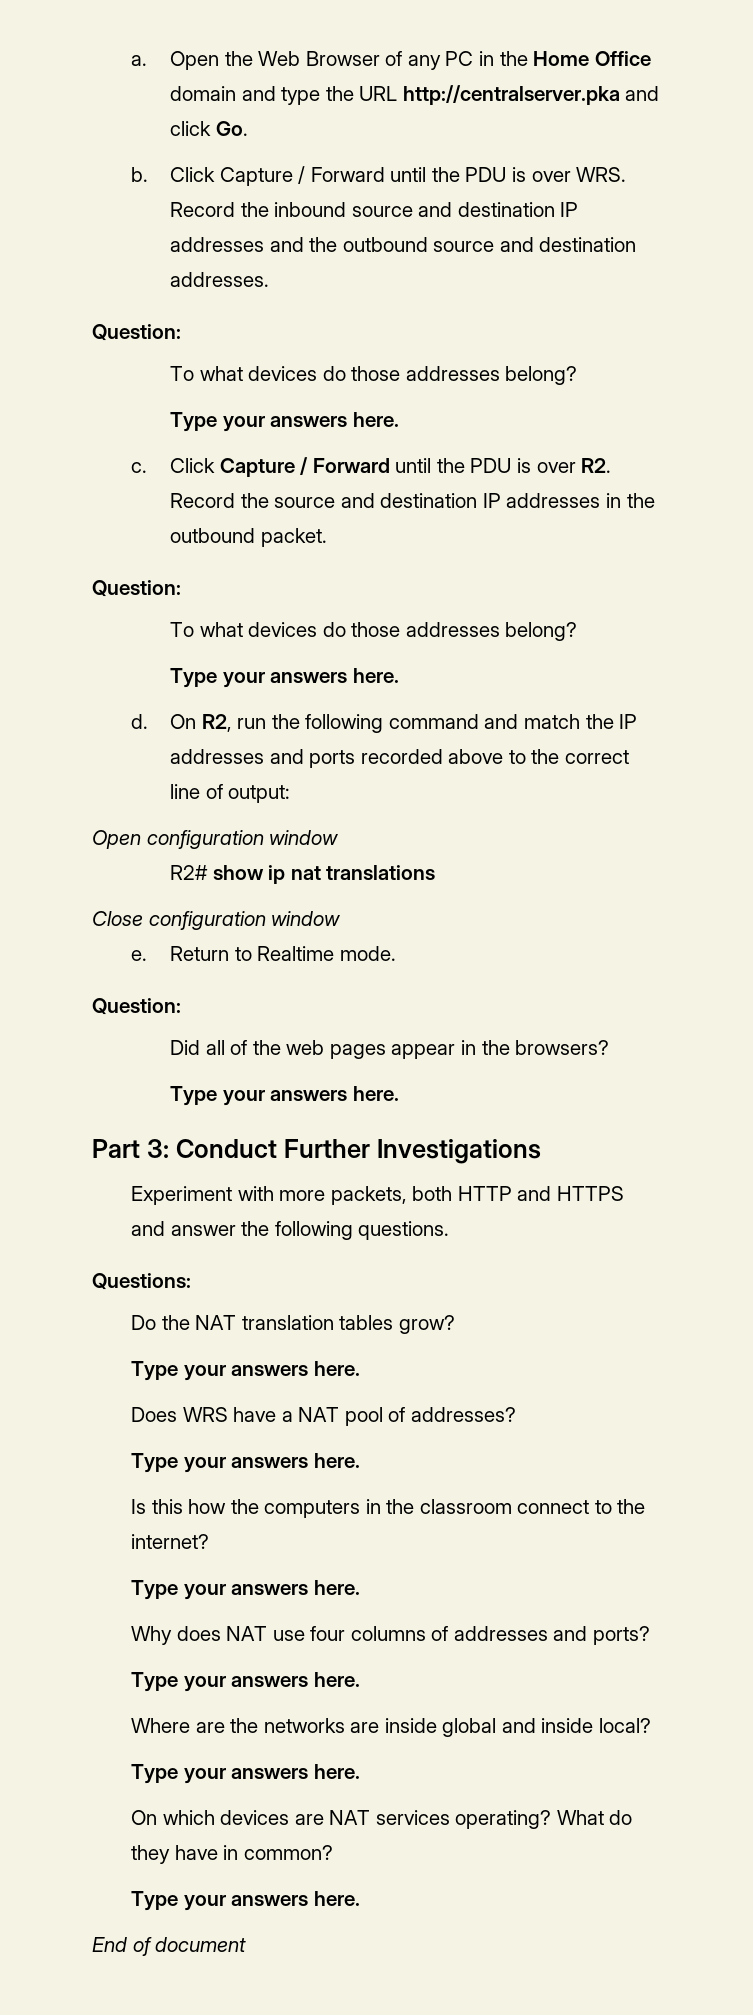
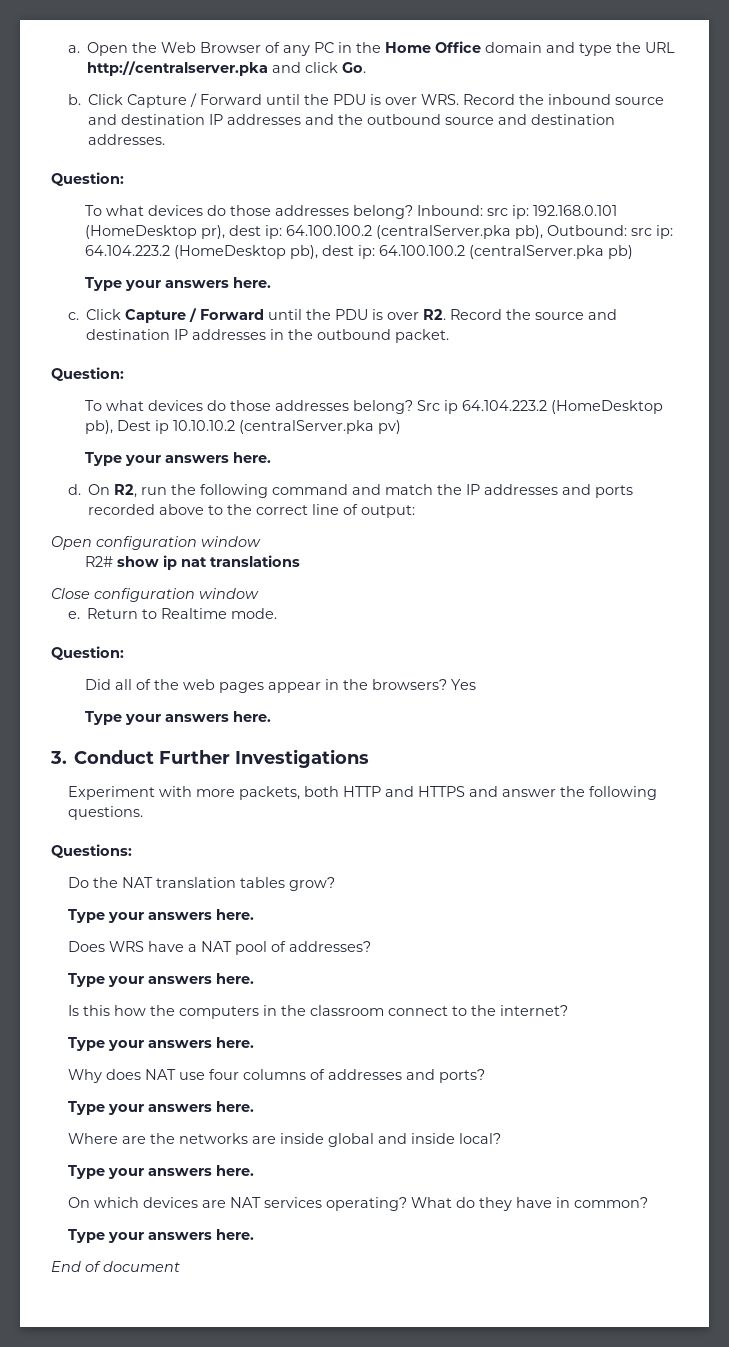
+ Inbound: src ip: 192.168.0.101 (HomeDesktop pr), dest ip: 64.100.100.2 (centralServer.pka pb), Outbound: src ip: 64.104.223.2 (HomeDesktop pb), dest ip: 64.100.100.2 (centralServer.pka pb)
+ Src ip 64.104.223.2 (HomeDesktop pb), Dest ip 10.10.10.2 (centralServer.pka pv)
- Did all of the web pages appear in the browsers?
+ Did all of the web pages appear in the browsers? Yes
  Type your answers here.
- Part 3: Conduct Further Investigations
+ 3. Conduct Further Investigations

